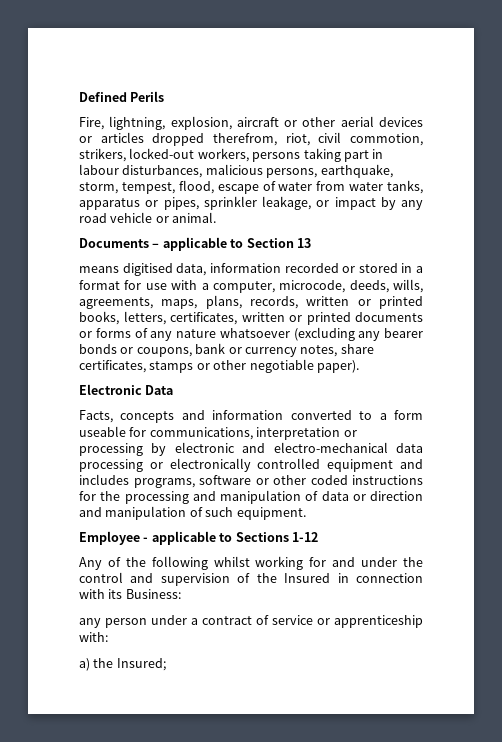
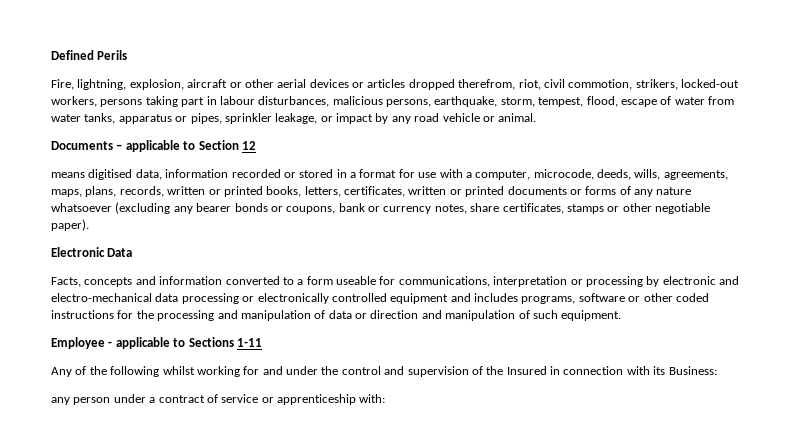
- Documents – applicable to Section 13
+ Documents – applicable to Section 12
- Employee - applicable to Sections 1-12
+ Employee - applicable to Sections 1-11
- a) the Insured;

